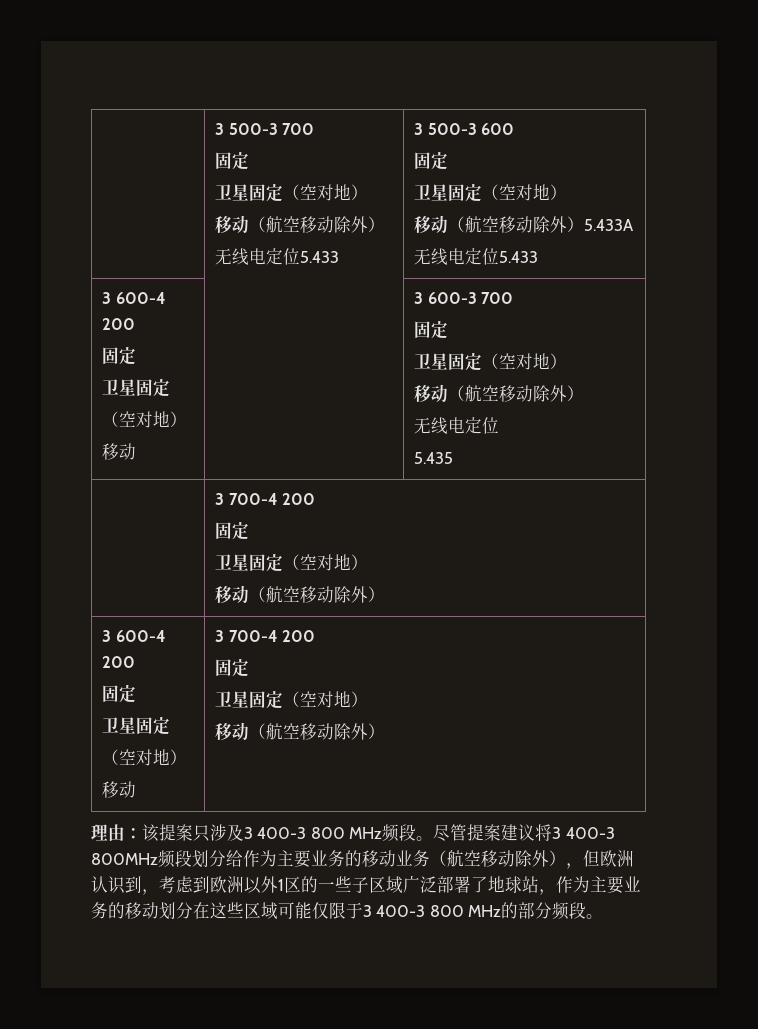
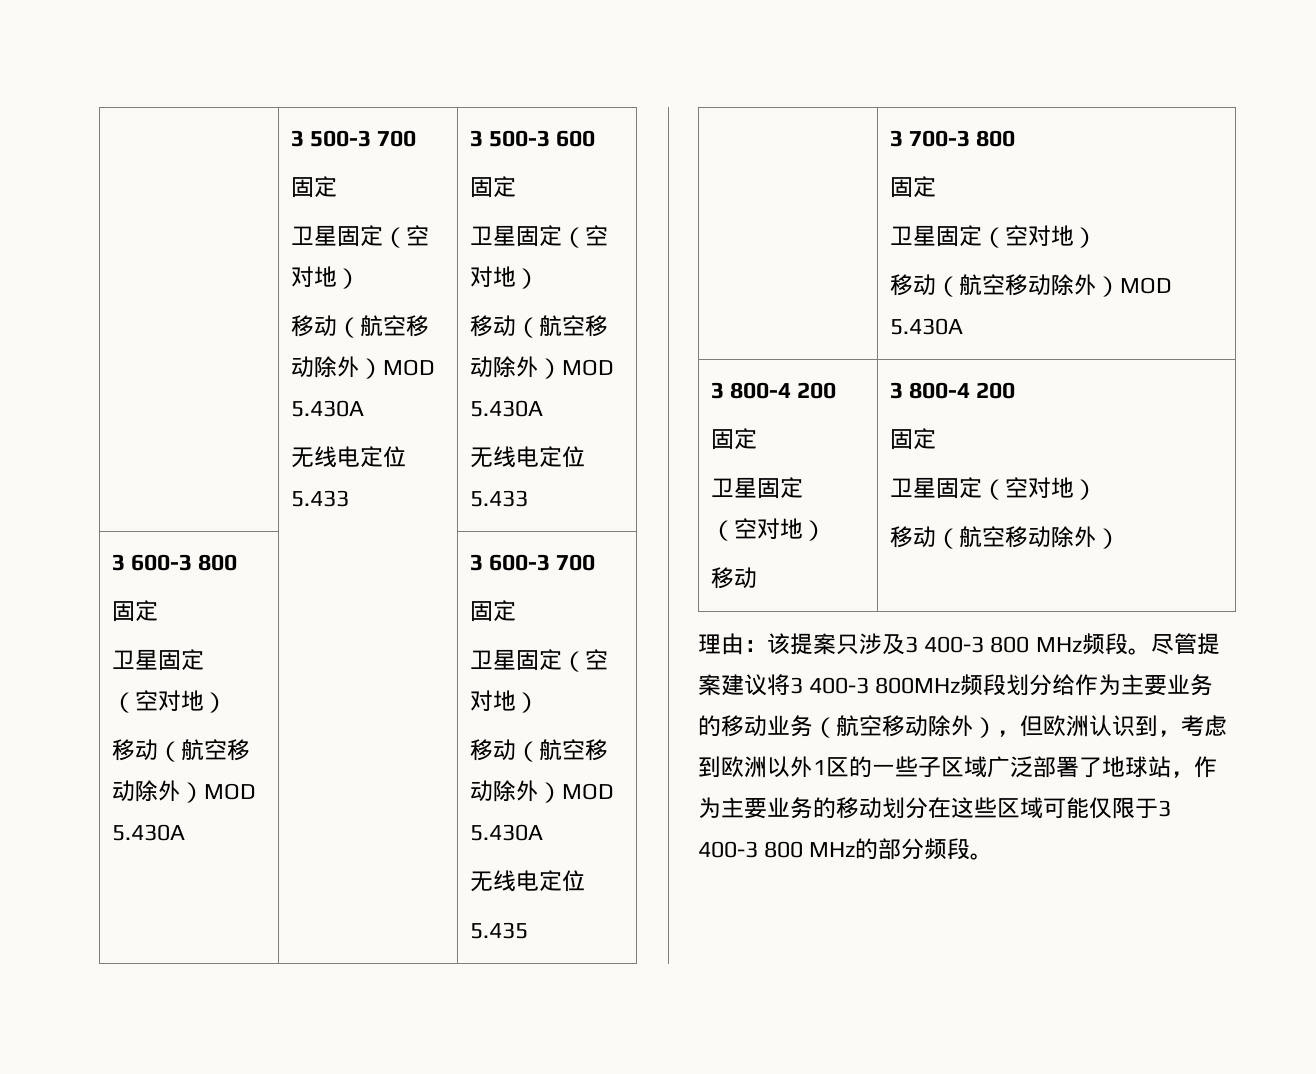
  | 3 500-3 700
  固定
  卫星固定（空对地）
- 移动（航空移动除外）
+ 移动（航空移动除外）MOD 5.430A
  无线电定位5.433 | 3 500-3 600
  固定
  卫星固定（空对地）
- 移动（航空移动除外）5.433A
+ 移动（航空移动除外）MOD 5.430A
  无线电定位5.433
- 3 600-4 200
+ 3 600-3 800
  固定
  卫星固定
  （空对地）
- 移动 | | 3 600-3 700
+ 移动（航空移动除外）MOD 5.430A | | 3 600-3 700
  固定
  卫星固定（空对地）
- 移动（航空移动除外）
+ 移动（航空移动除外）MOD 5.430A
  无线电定位
  5.435
- | 3 700-4 200
+ | 3 700-3 800
  固定
  卫星固定（空对地）
- 移动（航空移动除外）
- 3 600-4 200
+ 移动（航空移动除外）MOD 5.430A
+ 3 800-4 200
  固定
  卫星固定
  （空对地）
- 移动 | 3 700-4 200
+ 移动 | 3 800-4 200

